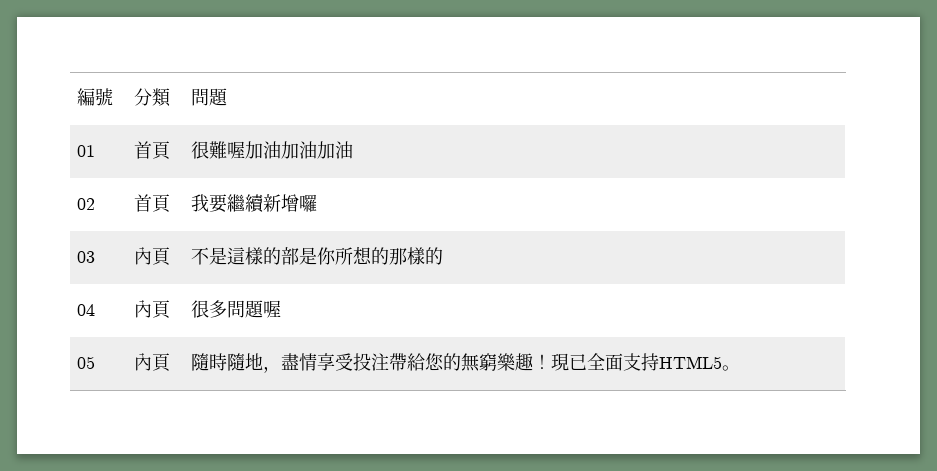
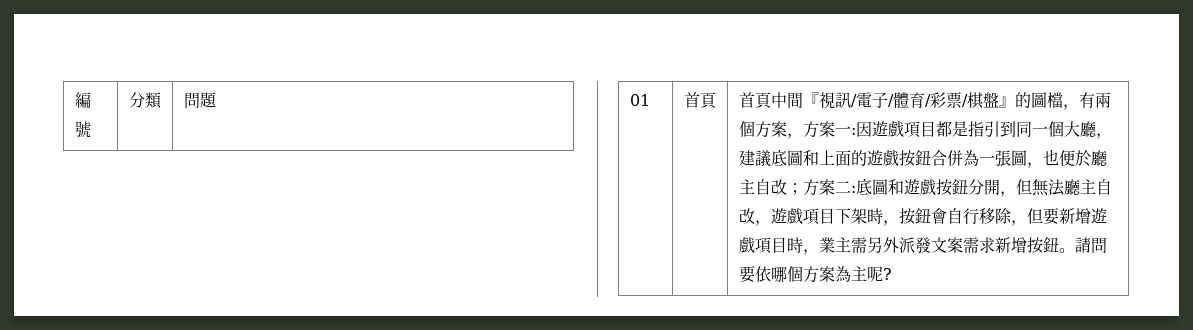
- 很難喔加油加油加油
- 02 | 首頁 | 我要繼續新增囉
- 03 | 內頁 | 不是這樣的部是你所想的那樣的
- 04 | 內頁 | 很多問題喔
- 05 | 內頁 | 隨時隨地，盡情享受投注帶給您的無窮樂趣！現已全面支持HTML5。
+ 首頁中間『視訊/電子/體育/彩票/棋盤』的圖檔，有兩個方案，方案一:因遊戲項目都是指引到同一個大廳，建議底圖和上面的遊戲按鈕合併為一張圖，也便於廳主自改；方案二:底圖和遊戲按鈕分開，但無法廳主自改，遊戲項目下架時，按鈕會自行移除，但要新增遊戲項目時，業主需另外派發文案需求新增按鈕。請問要依哪個方案為主呢?

